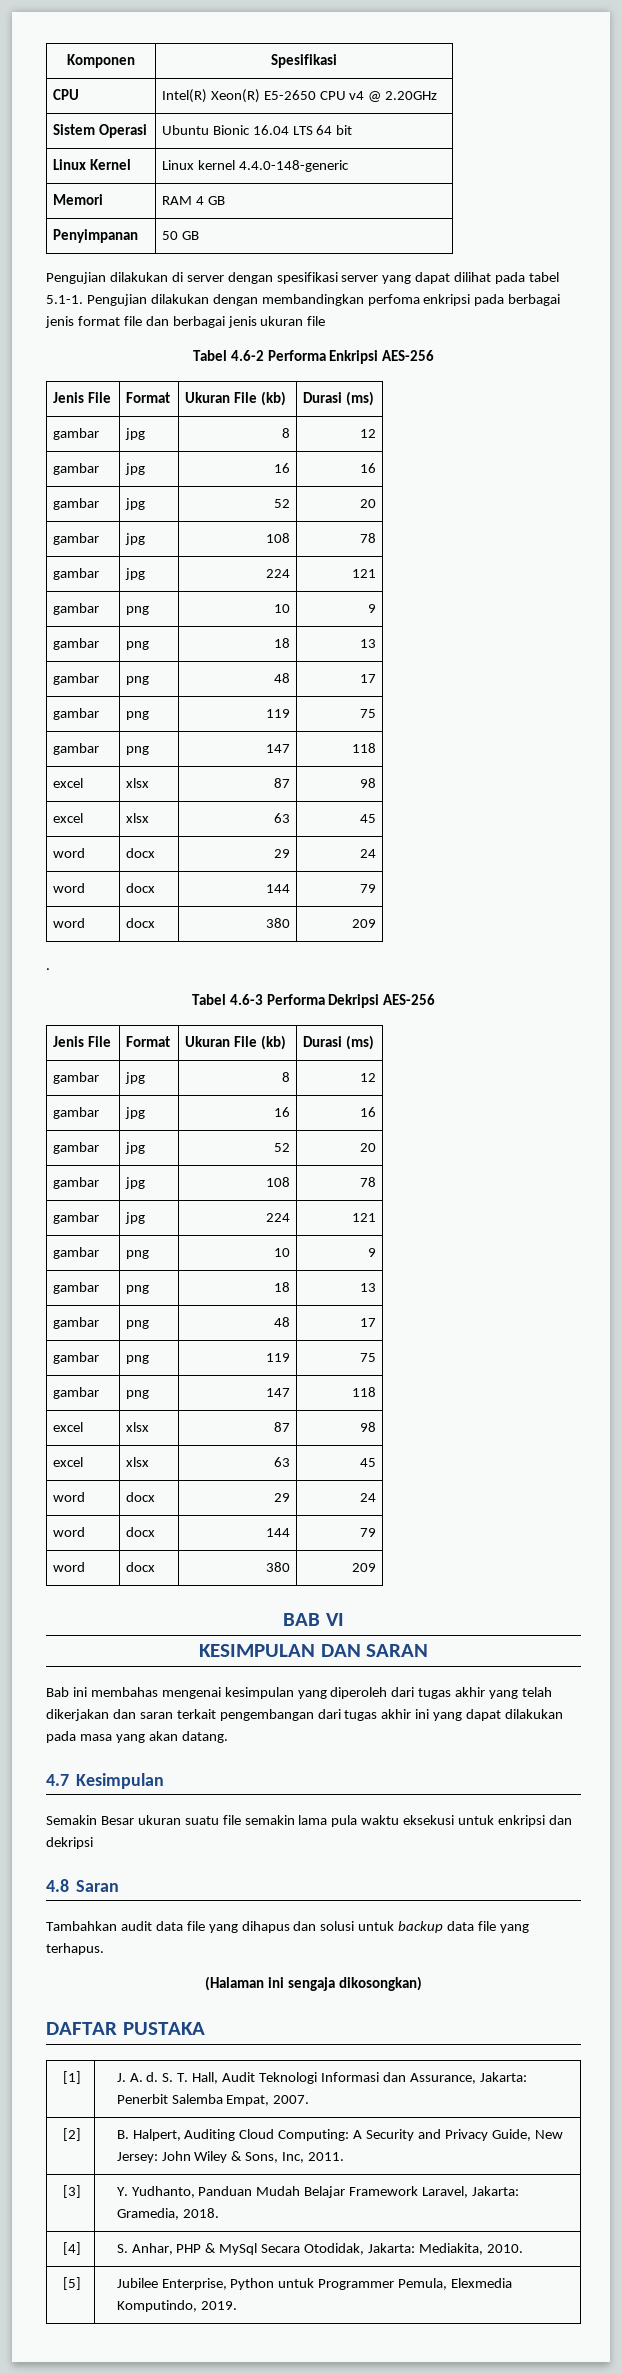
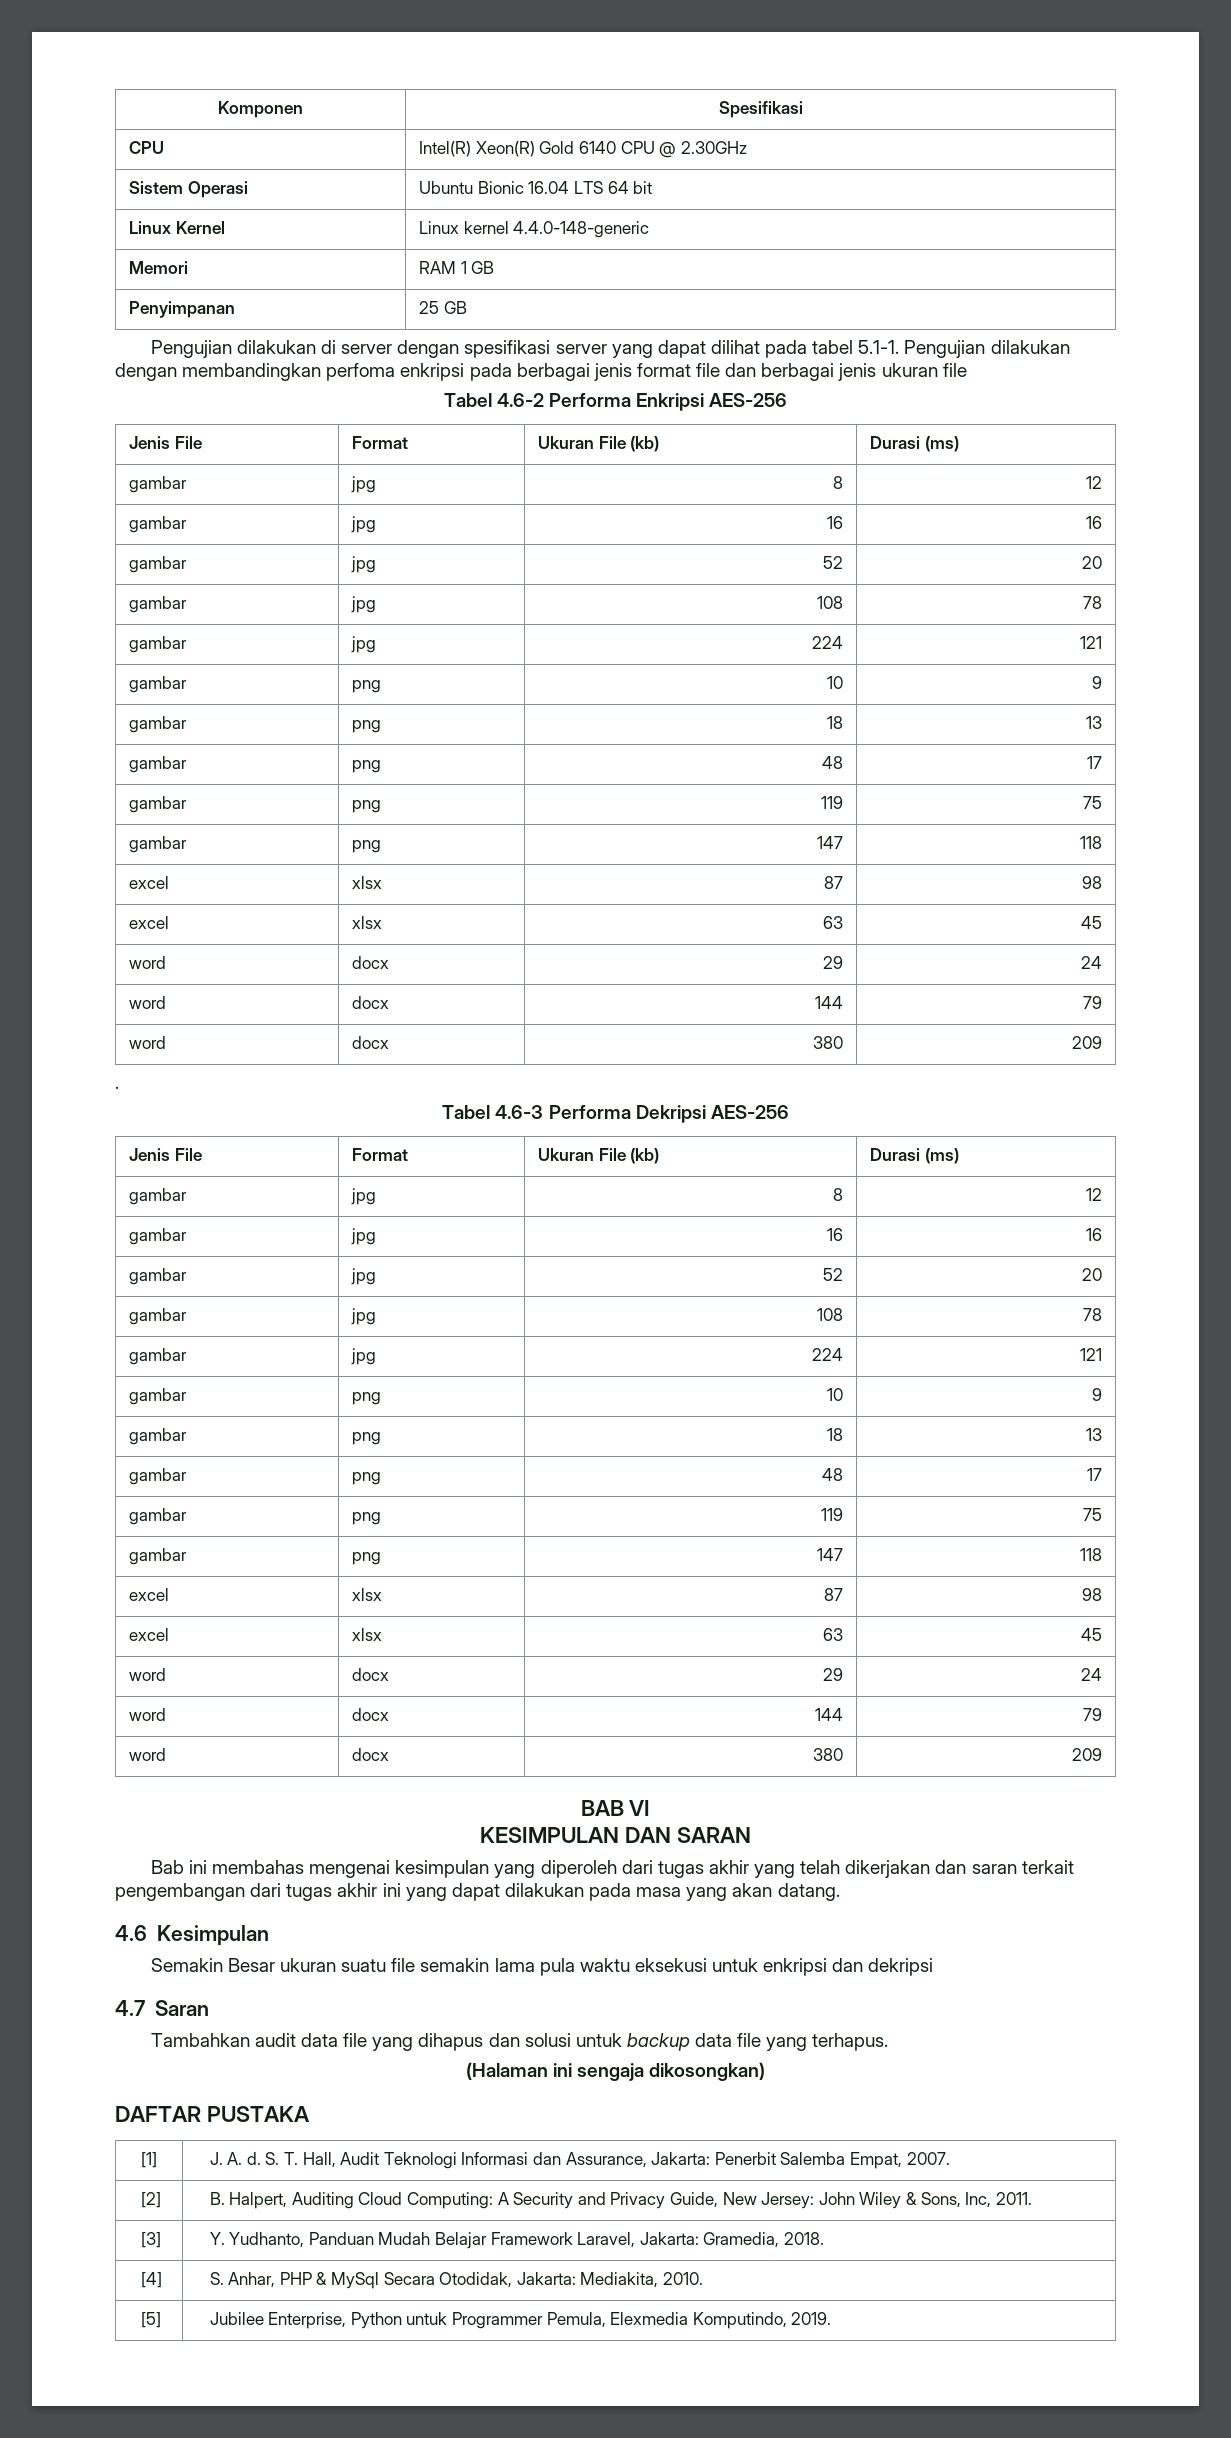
- CPU | Intel(R) Xeon(R) E5-2650 CPU v4 @ 2.20GHz
+ CPU | Intel(R) Xeon(R) Gold 6140 CPU @ 2.30GHz
- Memori | RAM 4 GB
+ Memori | RAM 1 GB
- Penyimpanan | 50 GB
+ Penyimpanan | 25 GB
- 4.7 Kesimpulan
+ 4.6 Kesimpulan
- 4.8 Saran
+ 4.7 Saran

